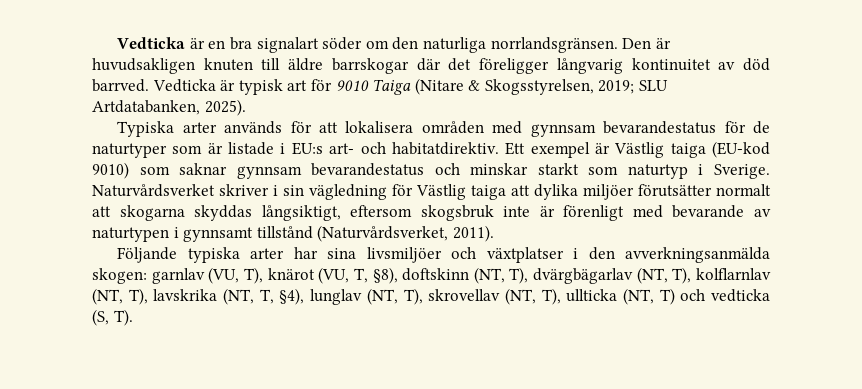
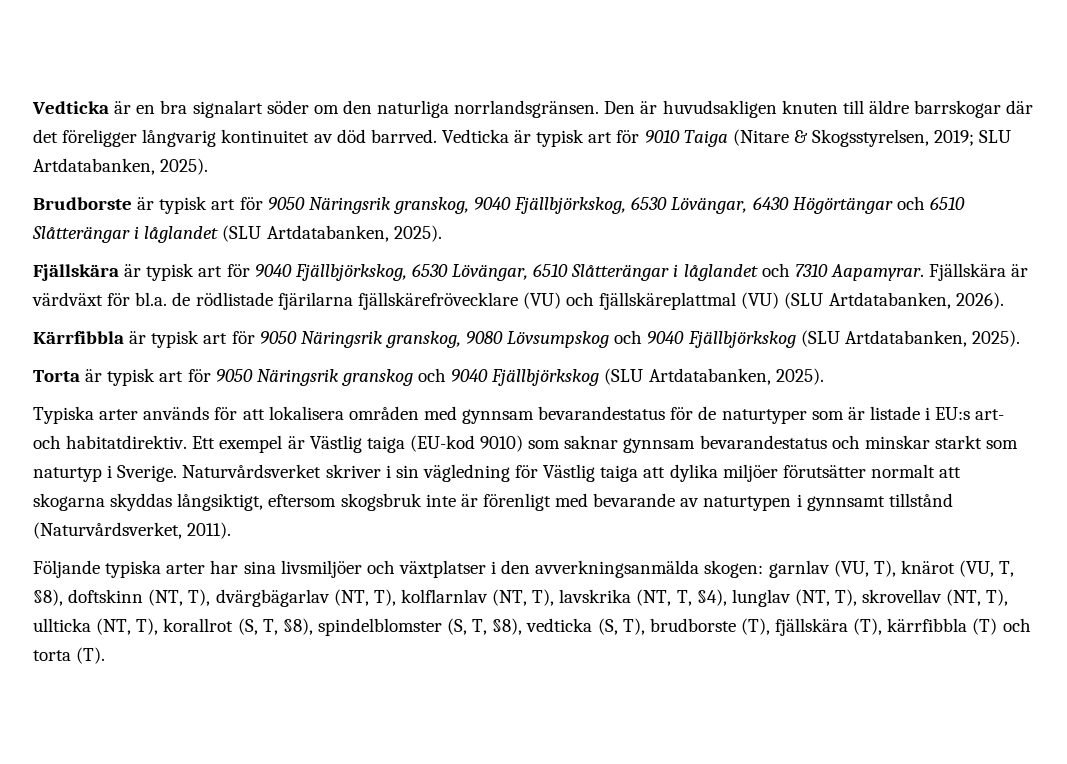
+ Brudborste är typisk art för 9050 Näringsrik granskog, 9040 Fjällbjörkskog, 6530 Lövängar, 6430 Högörtängar och 6510 Slåtterängar i låglandet (SLU Artdatabanken, 2025).
+ Fjällskära är typisk art för 9040 Fjällbjörkskog, 6530 Lövängar, 6510 Slåtterängar i låglandet och 7310 Aapamyrar. Fjällskära är värdväxt för bl.a. de rödlistade fjärilarna fjällskärefrövecklare (VU) och fjällskäreplattmal (VU) (SLU Artdatabanken, 2026).
+ Kärrfibbla är typisk art för 9050 Näringsrik granskog, 9080 Lövsumpskog och 9040 Fjällbjörkskog (SLU Artdatabanken, 2025).
+ Torta är typisk art för 9050 Näringsrik granskog och 9040 Fjällbjörkskog (SLU Artdatabanken, 2025).
- Följande typiska arter har sina livsmiljöer och växtplatser i den avverkningsanmälda skogen: garnlav (VU, T), knärot (VU, T, §8), doftskinn (NT, T), dvärgbägarlav (NT, T), kolflarnlav (NT, T), lavskrika (NT, T, §4), lunglav (NT, T), skrovellav (NT, T), ullticka (NT, T) och vedticka (S, T).
+ Följande typiska arter har sina livsmiljöer och växtplatser i den avverkningsanmälda skogen: garnlav (VU, T), knärot (VU, T, §8), doftskinn (NT, T), dvärgbägarlav (NT, T), kolflarnlav (NT, T), lavskrika (NT, T, §4), lunglav (NT, T), skrovellav (NT, T), ullticka (NT, T), korallrot (S, T, §8), spindelblomster (S, T, §8), vedticka (S, T), brudborste (T), fjällskära (T), kärrfibbla (T) och torta (T).

